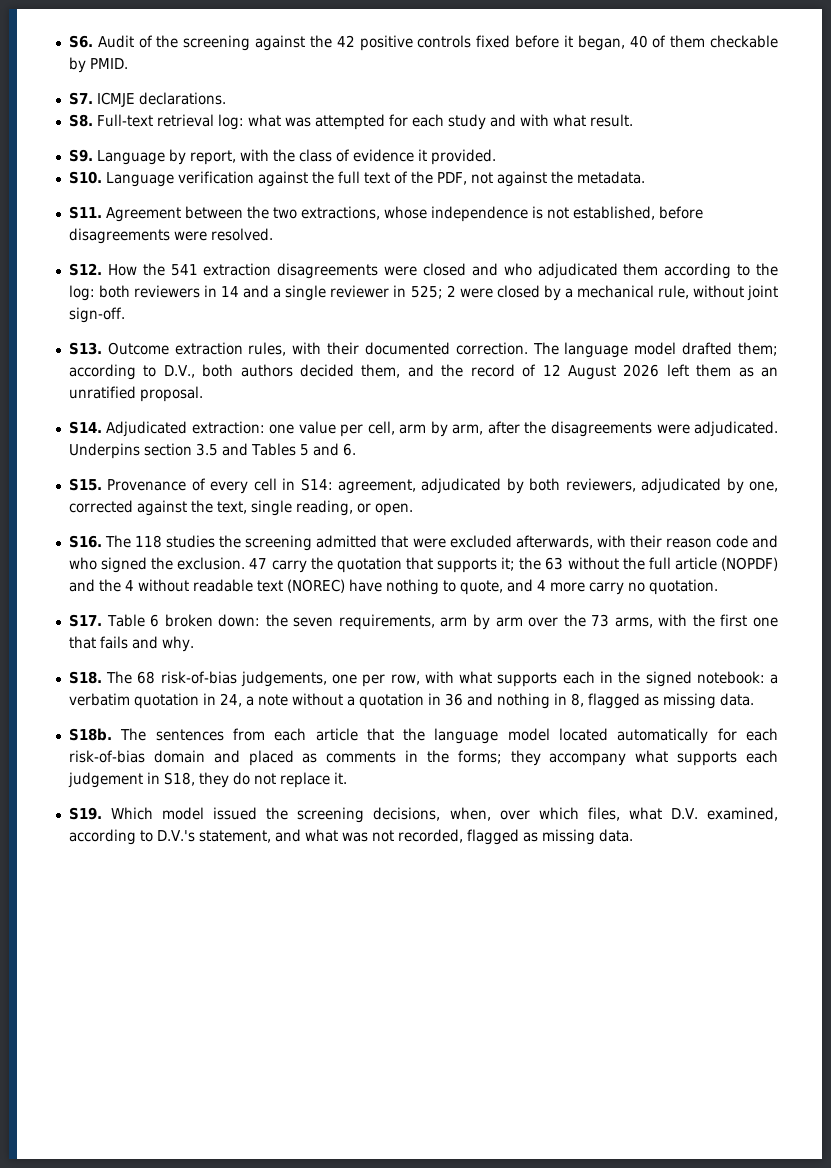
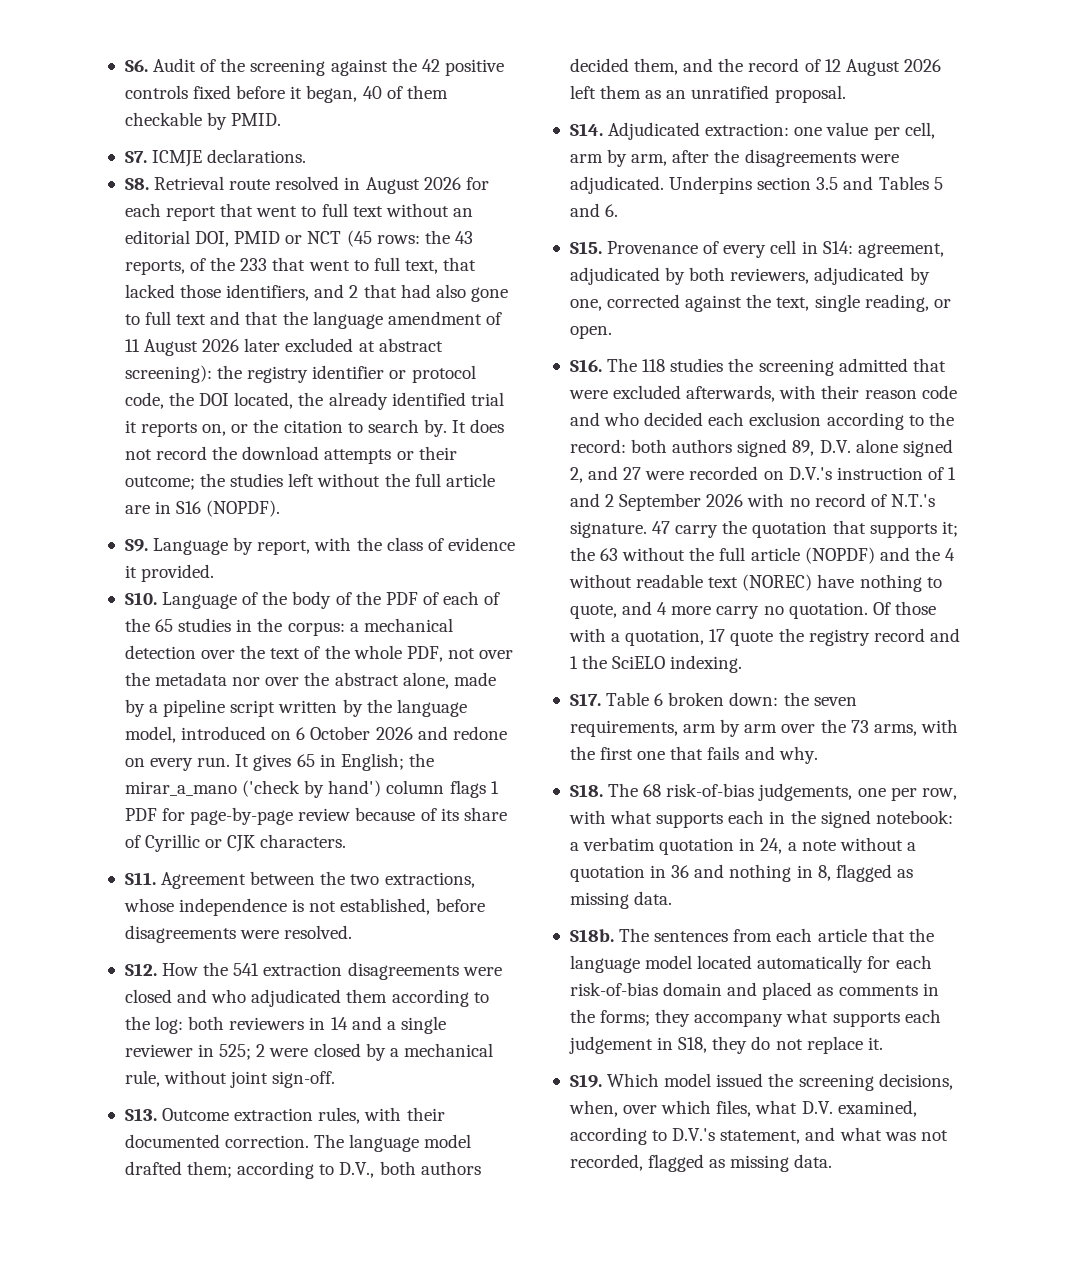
- S8. Full-text retrieval log: what was attempted for each study and with what result.
+ S8. Retrieval route resolved in August 2026 for each report that went to full text without an editorial DOI, PMID or NCT (45 rows: the 43 reports, of the 233 that went to full text, that lacked those identifiers, and 2 that had also gone to full text and that the language amendment of 11 August 2026 later excluded at abstract screening): the registry identifier or protocol code, the DOI located, the already identified trial it reports on, or the citation to search by. It does not record the download attempts or their outcome; the studies left without the full article are in S16 (NOPDF).
- S10. Language verification against the full text of the PDF, not against the metadata.
+ S10. Language of the body of the PDF of each of the 65 studies in the corpus: a mechanical detection over the text of the whole PDF, not over the metadata nor over the abstract alone, made by a pipeline script written by the language model, introduced on 6 October 2026 and redone on every run. It gives 65 in English; the mirar_a_mano ('check by hand') column flags 1 PDF for page-by-page review because of its share of Cyrillic or CJK characters.
- S16. The 118 studies the screening admitted that were excluded afterwards, with their reason code and who signed the exclusion.
+ S16. The 118 studies the screening admitted that were excluded afterwards, with their reason code and who decided each exclusion according to the record: both authors signed 89, D.V. alone signed 2, and 27 were recorded on D.V.'s instruction of 1 and 2 September 2026 with no record of N.T.'s signature.
+ Of those with a quotation, 17 quote the registry record and 1 the SciELO indexing.

